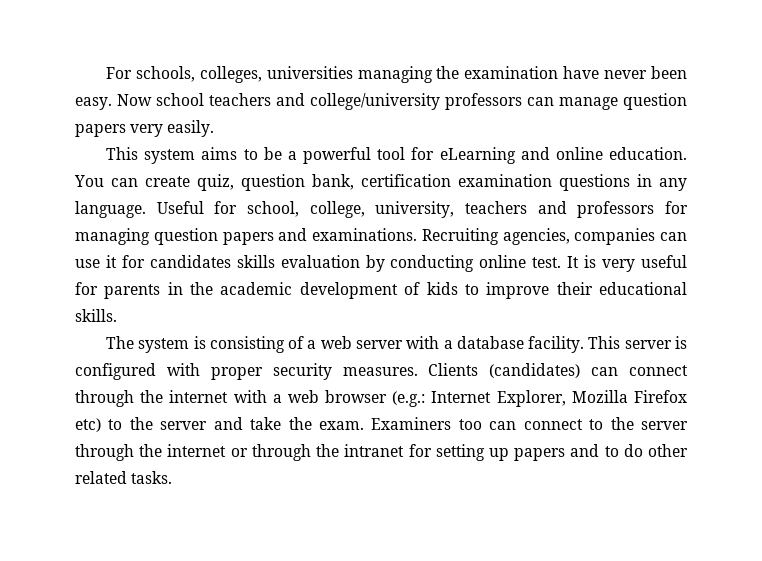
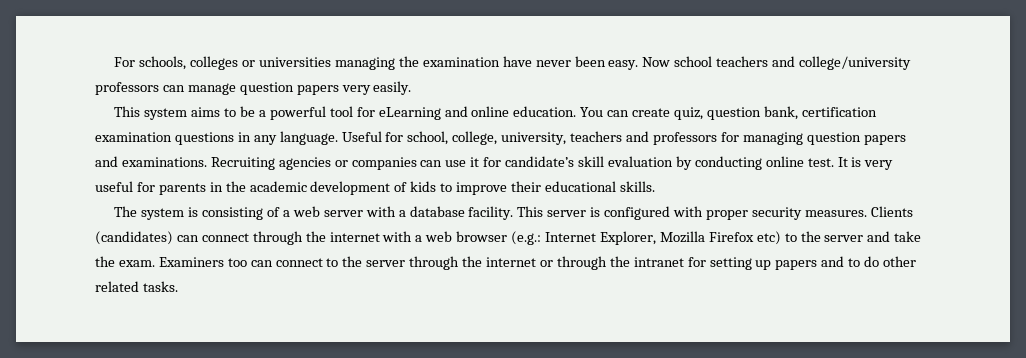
- For schools, colleges, universities managing the examination have never been easy.
+ For schools, colleges or universities managing the examination have never been easy.
- Recruiting agencies, companies can use it for candidates skills evaluation by conducting online test.
+ Recruiting agencies or companies can use it for candidate’s skill evaluation by conducting online test.

